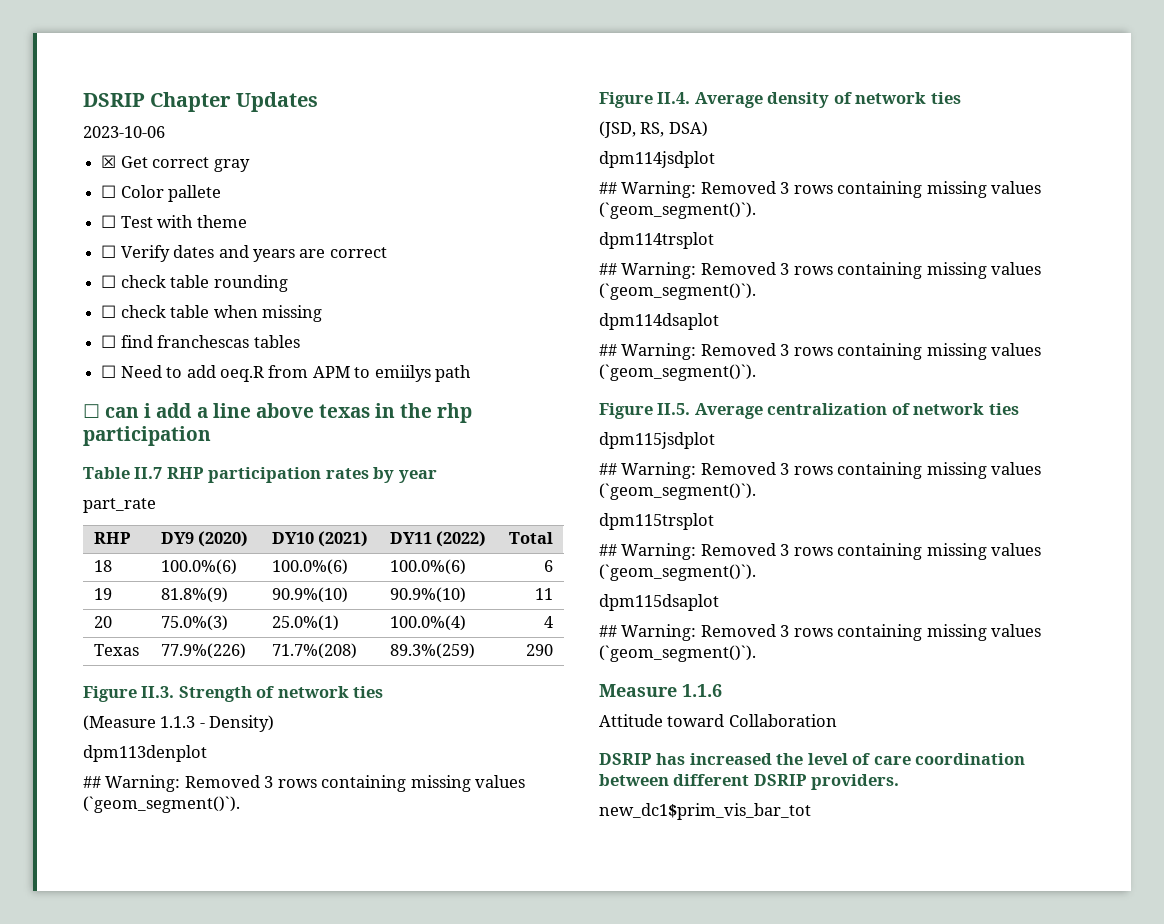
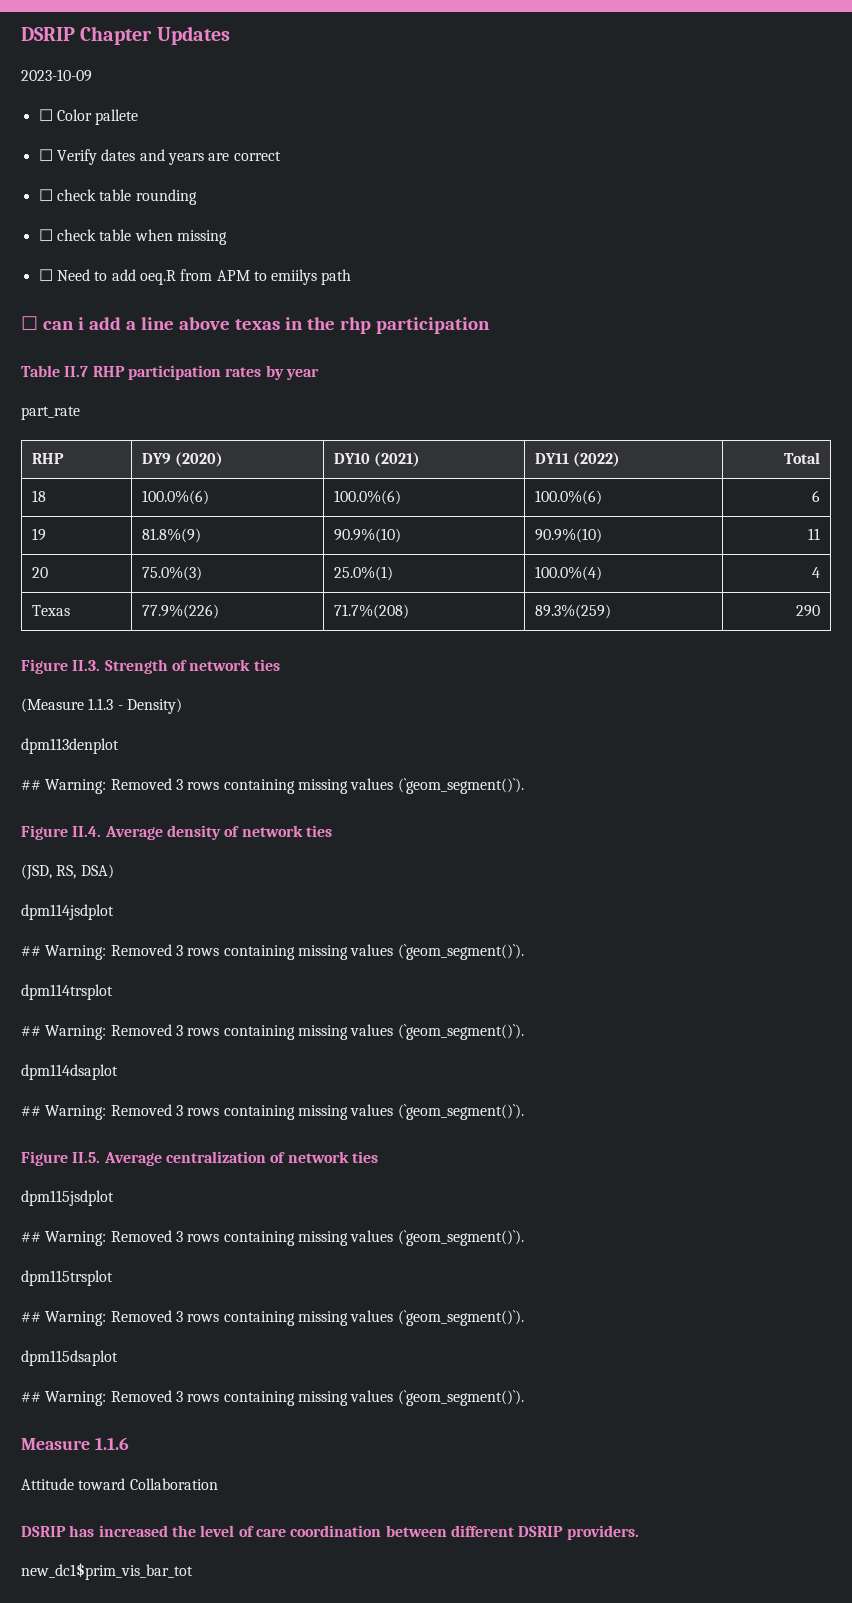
- 2023-10-06
- ☒ Get correct gray
+ 2023-10-09
- ☐ Test with theme
- ☐ find franchescas tables

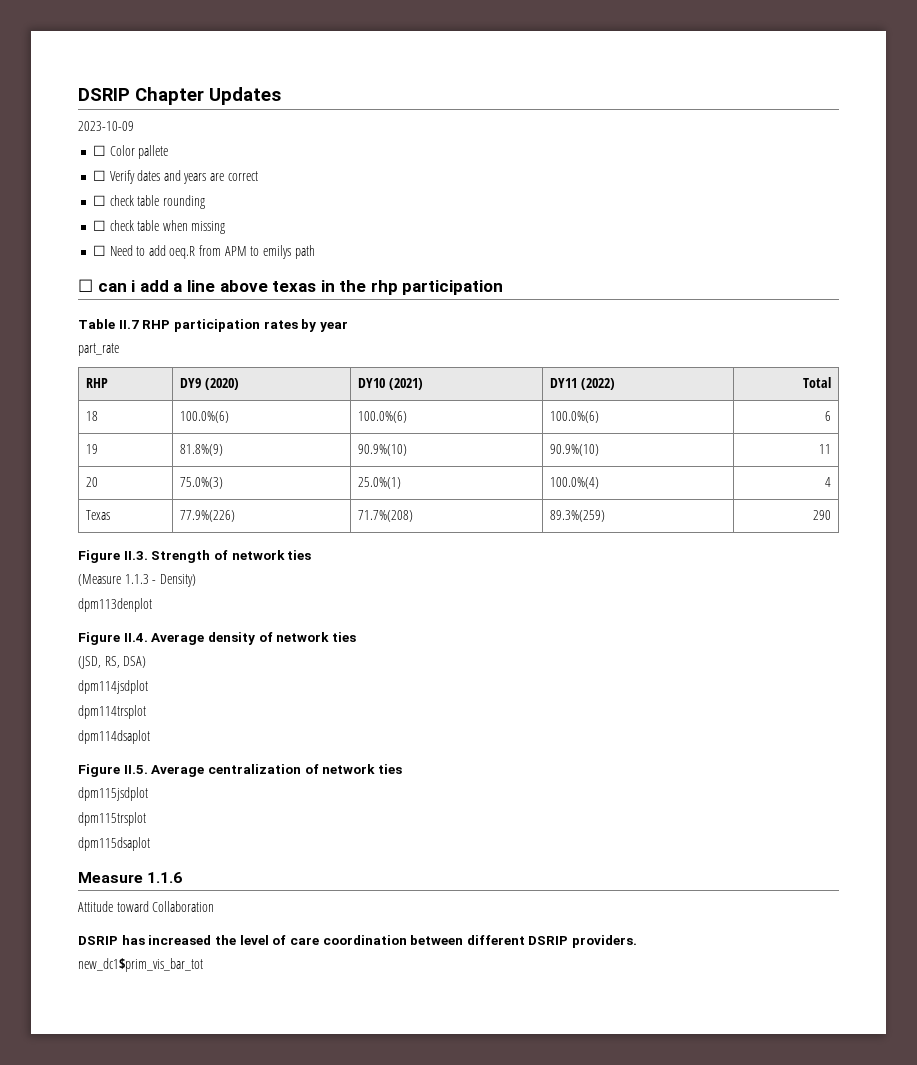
- ☐ Need to add oeq.R from APM to emiilys path
+ ☐ Need to add oeq.R from APM to emilys path
  dpm113denplot
- ## Warning: Removed 3 rows containing missing values (`geom_segment()`).
  dpm114jsdplot
- ## Warning: Removed 3 rows containing missing values (`geom_segment()`).
  dpm114trsplot
- ## Warning: Removed 3 rows containing missing values (`geom_segment()`).
  dpm114dsaplot
- ## Warning: Removed 3 rows containing missing values (`geom_segment()`).
  dpm115jsdplot
- ## Warning: Removed 3 rows containing missing values (`geom_segment()`).
  dpm115trsplot
- ## Warning: Removed 3 rows containing missing values (`geom_segment()`).
  dpm115dsaplot
- ## Warning: Removed 3 rows containing missing values (`geom_segment()`).

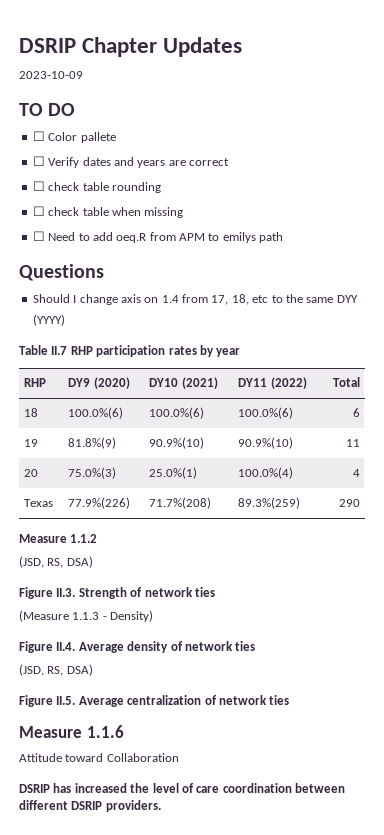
+ TO DO
- ☐ can i add a line above texas in the rhp participation
+ Questions
+ Should I change axis on 1.4 from 17, 18, etc to the same DYY (YYYY)
- part_rate
+ Measure 1.1.2
+ (JSD, RS, DSA)
- dpm113denplot
- dpm114jsdplot
- dpm114trsplot
- dpm114dsaplot
- dpm115jsdplot
- dpm115trsplot
- dpm115dsaplot
- new_dc1$prim_vis_bar_tot

